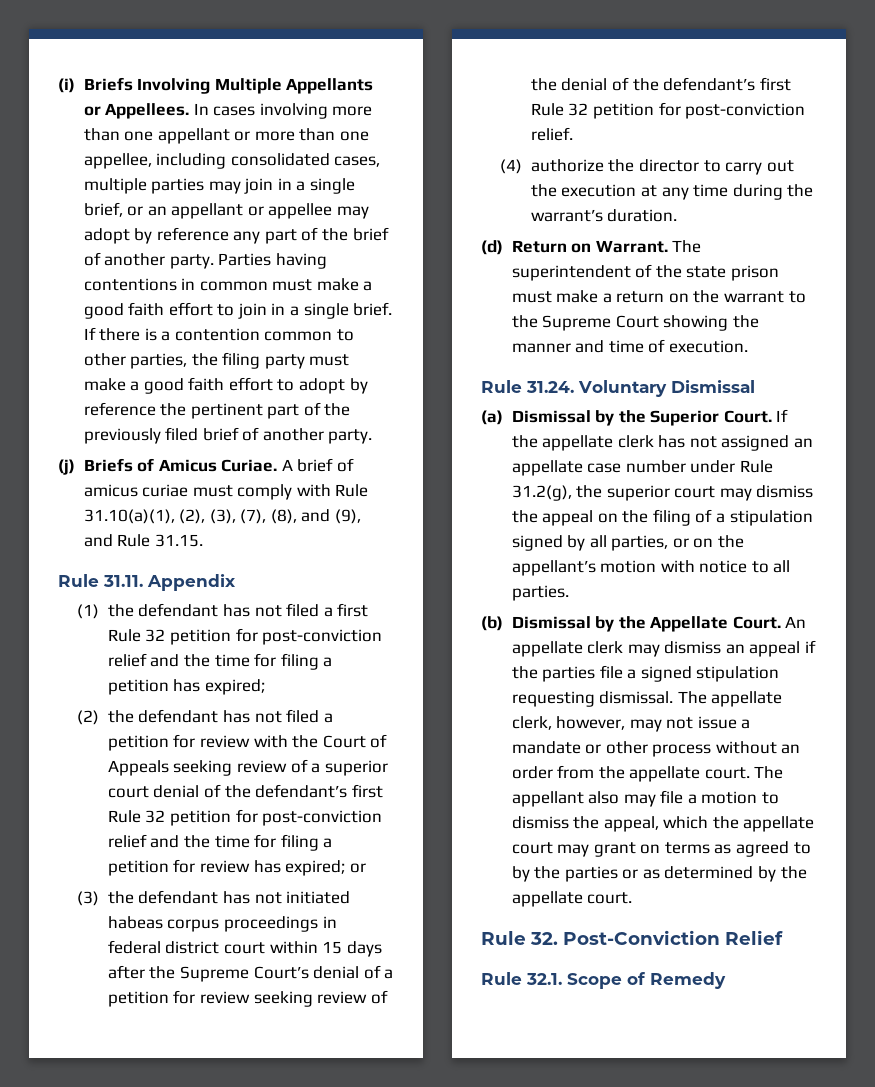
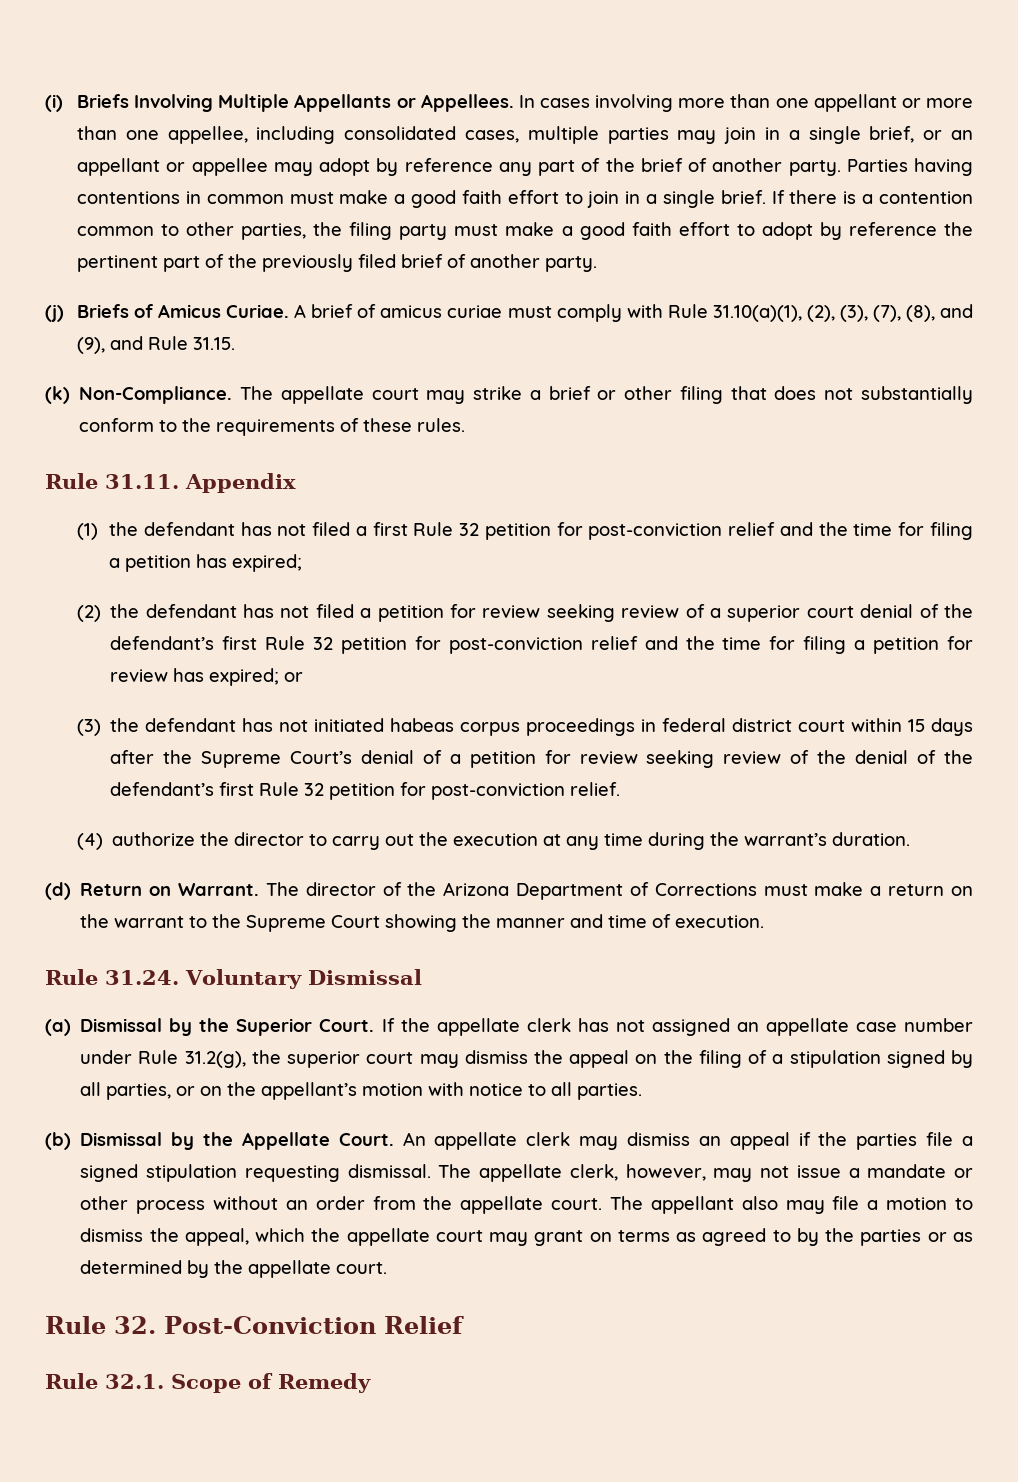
+ (k) Non-Compliance. The appellate court may strike a brief or other filing that does not substantially conform to the requirements of these rules.
- (2) the defendant has not filed a petition for review with the Court of Appeals seeking review of a superior court denial of the defendant’s first Rule 32 petition for post-conviction relief and the time for filing a petition for review has expired; or
+ (2) the defendant has not filed a petition for review seeking review of a superior court denial of the defendant’s first Rule 32 petition for post-conviction relief and the time for filing a petition for review has expired; or
- The superintendent of the state prison must make a return on the warrant to the Supreme Court showing the manner and time of execution.
+ The director of the Arizona Department of Corrections must make a return on the warrant to the Supreme Court showing the manner and time of execution.

